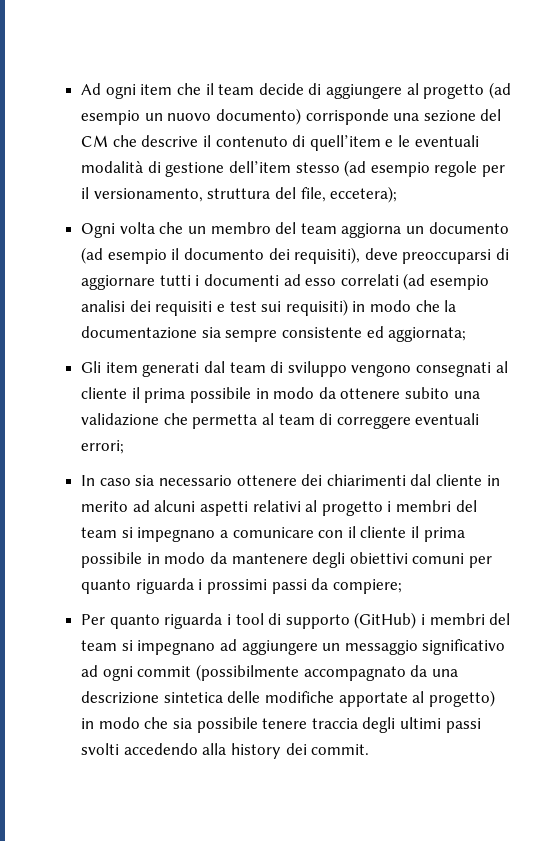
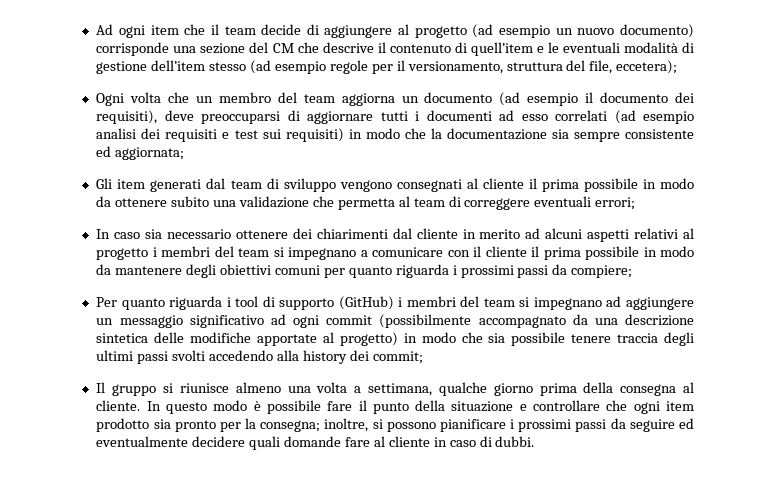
- Per quanto riguarda i tool di supporto (GitHub) i membri del team si impegnano ad aggiungere un messaggio significativo ad ogni commit (possibilmente accompagnato da una descrizione sintetica delle modifiche apportate al progetto) in modo che sia possibile tenere traccia degli ultimi passi svolti accedendo alla history dei commit.
+ Per quanto riguarda i tool di supporto (GitHub) i membri del team si impegnano ad aggiungere un messaggio significativo ad ogni commit (possibilmente accompagnato da una descrizione sintetica delle modifiche apportate al progetto) in modo che sia possibile tenere traccia degli ultimi passi svolti accedendo alla history dei commit;
+ Il gruppo si riunisce almeno una volta a settimana, qualche giorno prima della consegna al cliente. In questo modo è possibile fare il punto della situazione e controllare che ogni item prodotto sia pronto per la consegna; inoltre, si possono pianificare i prossimi passi da seguire ed eventualmente decidere quali domande fare al cliente in caso di dubbi.

